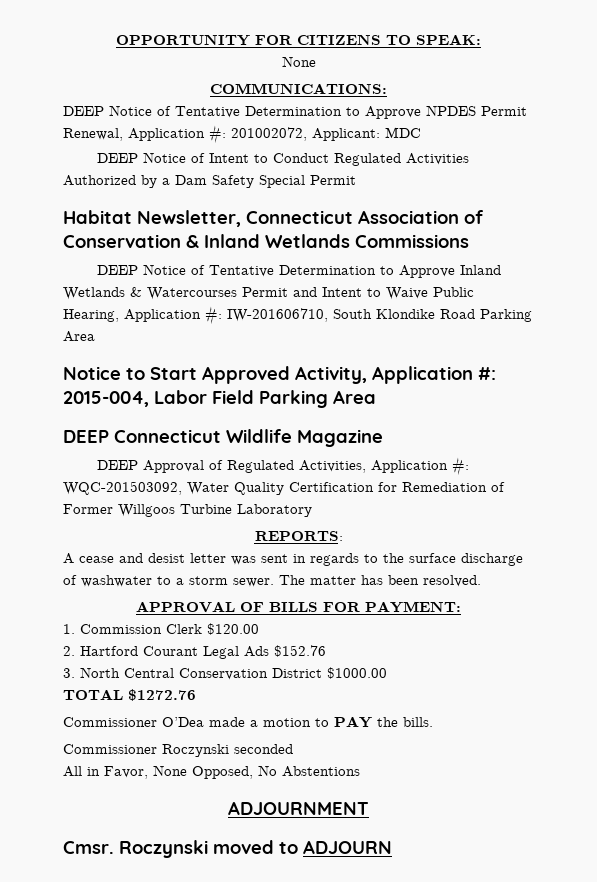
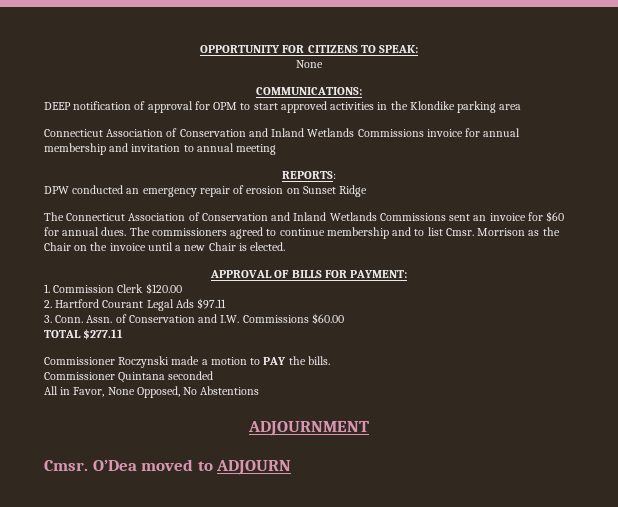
- DEEP Notice of Tentative Determination to Approve NPDES Permit Renewal, Application #: 201002072, Applicant: MDC
- DEEP Notice of Intent to Conduct Regulated Activities Authorized by a Dam Safety Special Permit
- Habitat Newsletter, Connecticut Association of Conservation & Inland Wetlands Commissions
- DEEP Notice of Tentative Determination to Approve Inland Wetlands & Watercourses Permit and Intent to Waive Public Hearing, Application #: IW-201606710, South Klondike Road Parking Area
- Notice to Start Approved Activity, Application #: 2015-004, Labor Field Parking Area
- DEEP Connecticut Wildlife Magazine
- DEEP Approval of Regulated Activities, Application #: WQC-201503092, Water Quality Certification for Remediation of Former Willgoos Turbine Laboratory
+ DEEP notification of approval for OPM to start approved activities in the Klondike parking area
+ Connecticut Association of Conservation and Inland Wetlands Commissions invoice for annual membership and invitation to annual meeting
  REPORTS:
- A cease and desist letter was sent in regards to the surface discharge of washwater to a storm sewer. The matter has been resolved.
+ DPW conducted an emergency repair of erosion on Sunset Ridge
+ The Connecticut Association of Conservation and Inland Wetlands Commissions sent an invoice for $60 for annual dues. The commissioners agreed to continue membership and to list Cmsr. Morrison as the Chair on the invoice until a new Chair is elected.
- 2. Hartford Courant Legal Ads $152.76
+ 2. Hartford Courant Legal Ads $97.11
- 3. North Central Conservation District $1000.00
+ 3. Conn. Assn. of Conservation and I.W. Commissions $60.00
- TOTAL $1272.76
- Commissioner O’Dea made a motion to PAY the bills.
+ TOTAL $277.11
+ Commissioner Roczynski made a motion to PAY the bills.
- Commissioner Roczynski seconded
+ Commissioner Quintana seconded
- Roczynski moved to ADJOURN
+ O’Dea moved to ADJOURN

